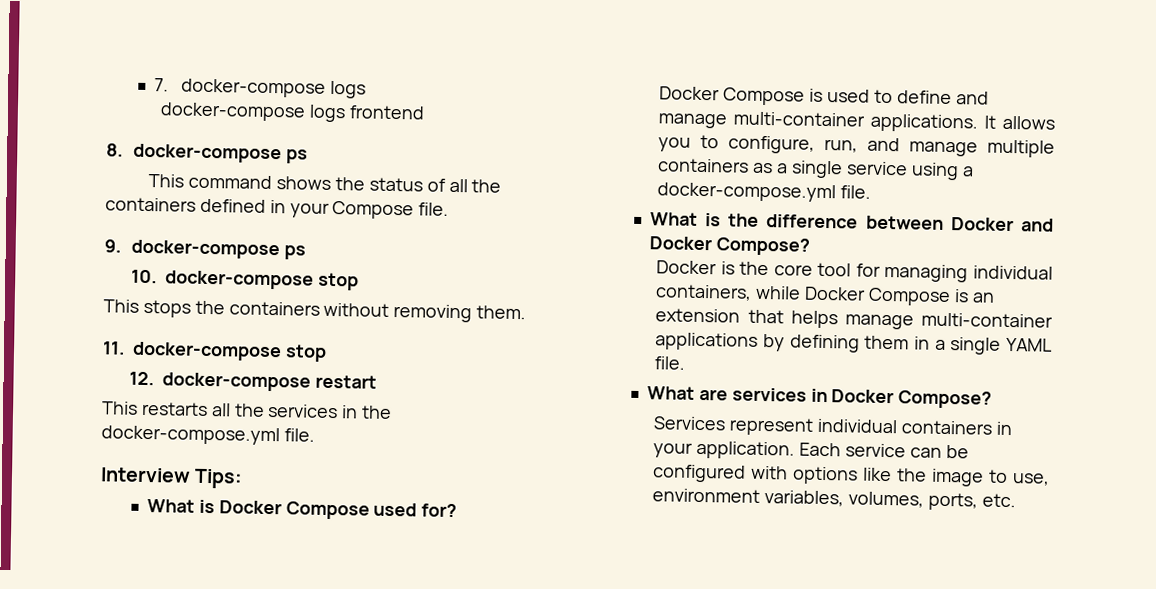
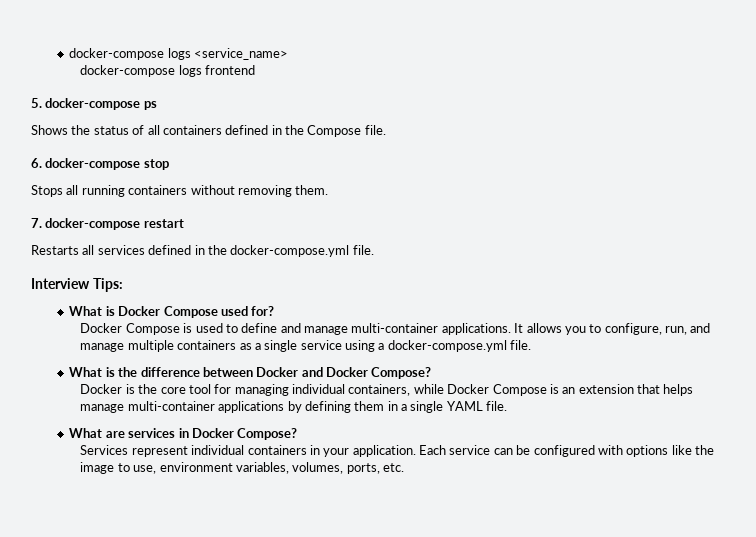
- 7. docker-compose logs
+ docker-compose logs <service_name>
- 8. docker-compose ps
- This command shows the status of all the containers defined in your Compose file.
+ 5. docker-compose ps
+ Shows the status of all containers defined in the Compose file.
- 9. docker-compose ps
- 10. docker-compose stop
- This stops the containers without removing them.
+ 6. docker-compose stop
+ Stops all running containers without removing them.
- 11. docker-compose stop
- 12. docker-compose restart
- This restarts all the services in the docker-compose.yml file.
+ 7. docker-compose restart
+ Restarts all services defined in the docker-compose.yml file.

